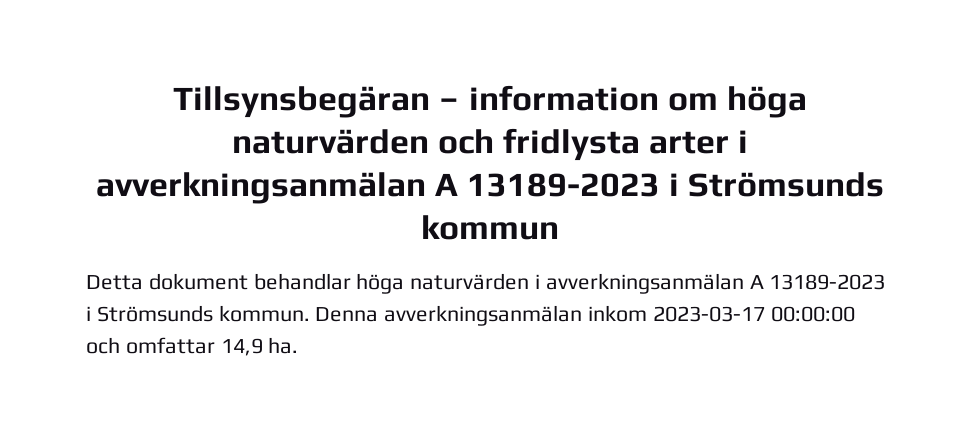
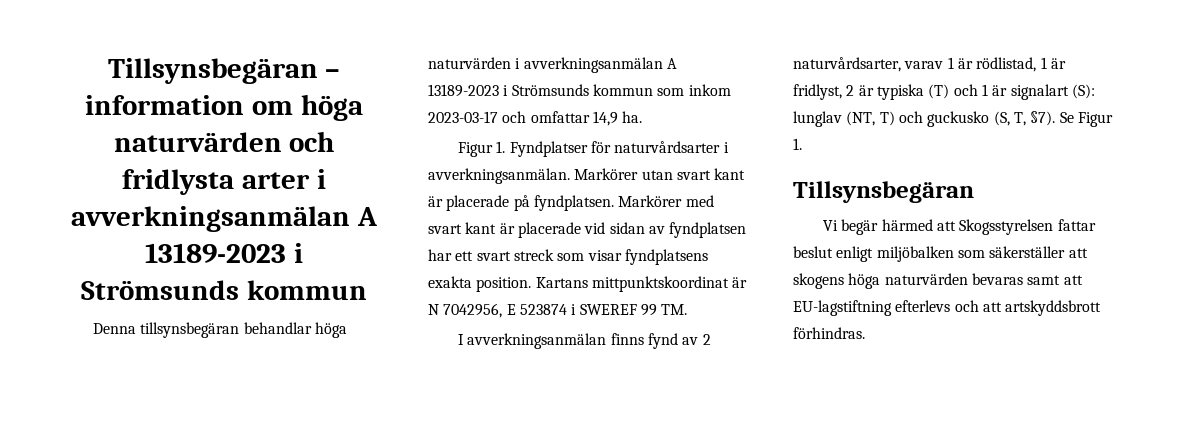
- Detta dokument behandlar höga naturvärden i avverkningsanmälan A 13189-2023 i Strömsunds kommun. Denna avverkningsanmälan inkom 2023-03-17 00:00:00 och omfattar 14,9 ha.
+ Denna tillsynsbegäran behandlar höga naturvärden i avverkningsanmälan A 13189-2023 i Strömsunds kommun som inkom 2023-03-17 och omfattar 14,9 ha.
+ Figur 1. Fyndplatser för naturvårdsarter i avverkningsanmälan. Markörer utan svart kant är placerade på fyndplatsen. Markörer med svart kant är placerade vid sidan av fyndplatsen har ett svart streck som visar fyndplatsens exakta position. Kartans mittpunktskoordinat är N 7042956, E 523874 i SWEREF 99 TM.
+ I avverkningsanmälan finns fynd av 2 naturvårdsarter, varav 1 är rödlistad, 1 är fridlyst, 2 är typiska (T) och 1 är signalart (S): lunglav (NT, T) och guckusko (S, T, §7). Se Figur 1.
+ Tillsynsbegäran
+ Vi begär härmed att Skogsstyrelsen fattar beslut enligt miljöbalken som säkerställer att skogens höga naturvärden bevaras samt att EU-lagstiftning efterlevs och att artskyddsbrott förhindras.

